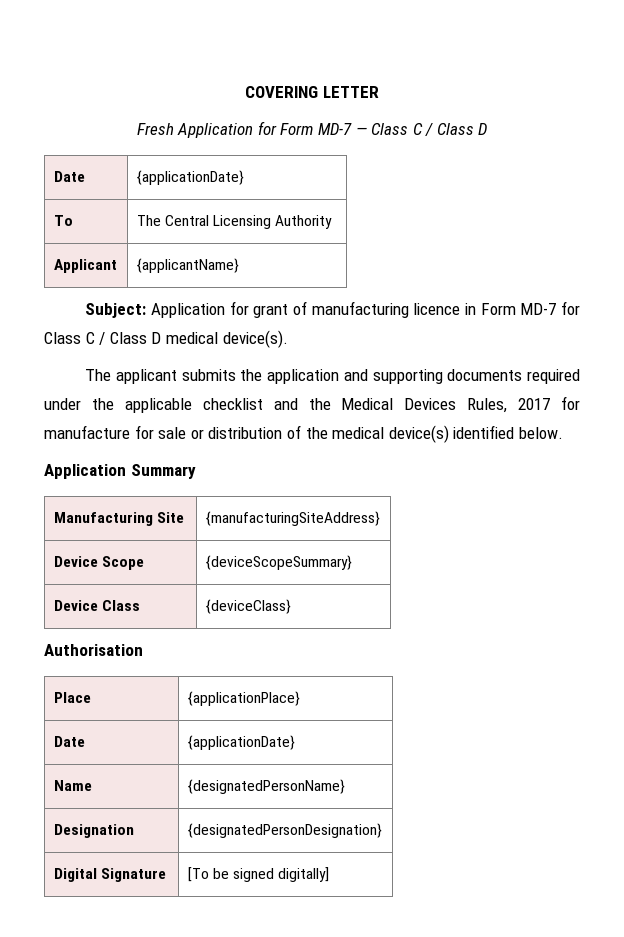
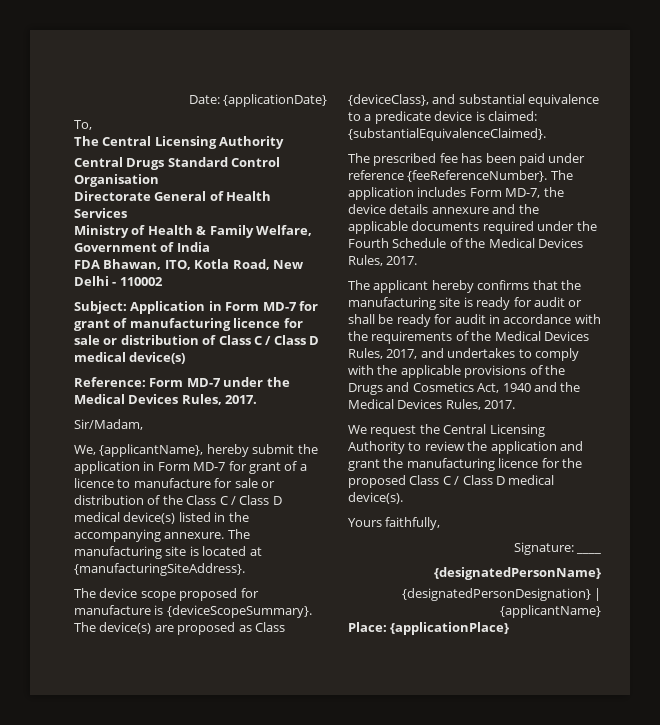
- COVERING LETTER
- Fresh Application for Form MD-7 — Class C / Class D
- Date | {applicationDate}
- To | The Central Licensing Authority
- Applicant | {applicantName}
- Subject: Application for grant of manufacturing licence in Form MD-7 for Class C / Class D medical device(s).
+ Date: {applicationDate}
+ To,
+ The Central Licensing Authority
+ Central Drugs Standard Control Organisation
+ Directorate General of Health Services
+ Ministry of Health & Family Welfare, Government of India
+ FDA Bhawan, ITO, Kotla Road, New Delhi - 110002
+ Subject: Application in Form MD-7 for grant of manufacturing licence for sale or distribution of Class C / Class D medical device(s)
+ Reference: Form MD-7 under the Medical Devices Rules, 2017.
+ Sir/Madam,
+ We, {applicantName}, hereby submit the application in Form MD-7 for grant of a licence to manufacture for sale or distribution of the Class C / Class D medical device(s) listed in the accompanying annexure. The manufacturing site is located at {manufacturingSiteAddress}.
+ The device scope proposed for manufacture is {deviceScopeSummary}. The device(s) are proposed as Class {deviceClass}, and substantial equivalence to a predicate device is claimed: {substantialEquivalenceClaimed}.
+ The prescribed fee has been paid under reference {feeReferenceNumber}. The application includes Form MD-7, the device details annexure and the applicable documents required under the Fourth Schedule of the Medical Devices Rules, 2017.
+ The applicant hereby confirms that the manufacturing site is ready for audit or shall be ready for audit in accordance with the requirements of the Medical Devices Rules, 2017, and undertakes to comply with the applicable provisions of the Drugs and Cosmetics Act, 1940 and the Medical Devices Rules, 2017.
+ We request the Central Licensing Authority to review the application and grant the manufacturing licence for the proposed Class C / Class D medical device(s).
- The applicant submits the application and supporting documents required under the applicable checklist and the Medical Devices Rules, 2017 for manufacture for sale or distribution of the medical device(s) identified below.
- Application Summary
- Manufacturing Site | {manufacturingSiteAddress}
- Device Scope | {deviceScopeSummary}
- Device Class | {deviceClass}
- Authorisation
- Place | {applicationPlace}
- Date | {applicationDate}
- Name | {designatedPersonName}
- Designation | {designatedPersonDesignation}
- Digital Signature | [To be signed digitally]
+ Yours faithfully,
+ Signature: ____
+ {designatedPersonName}
+ {designatedPersonDesignation} | {applicantName}
+ Place: {applicationPlace}

